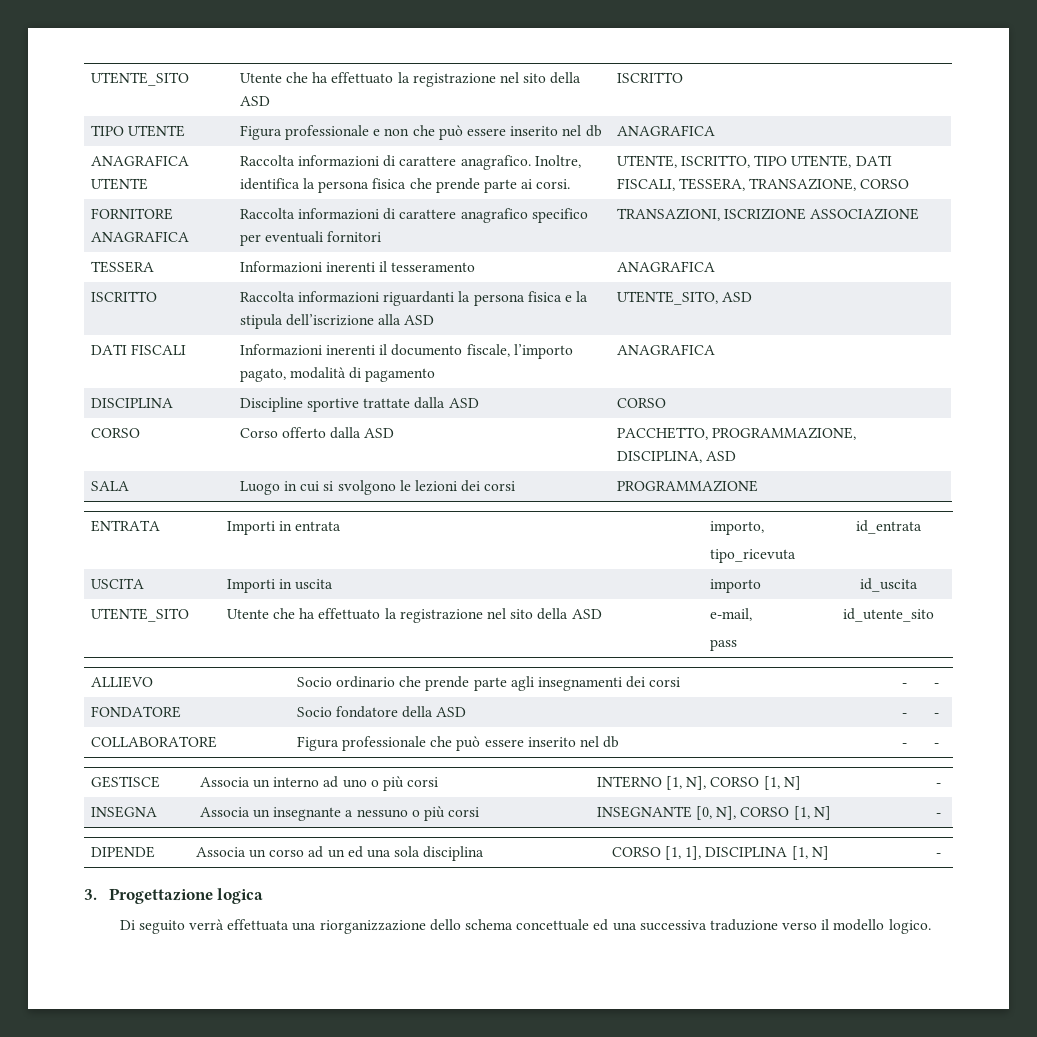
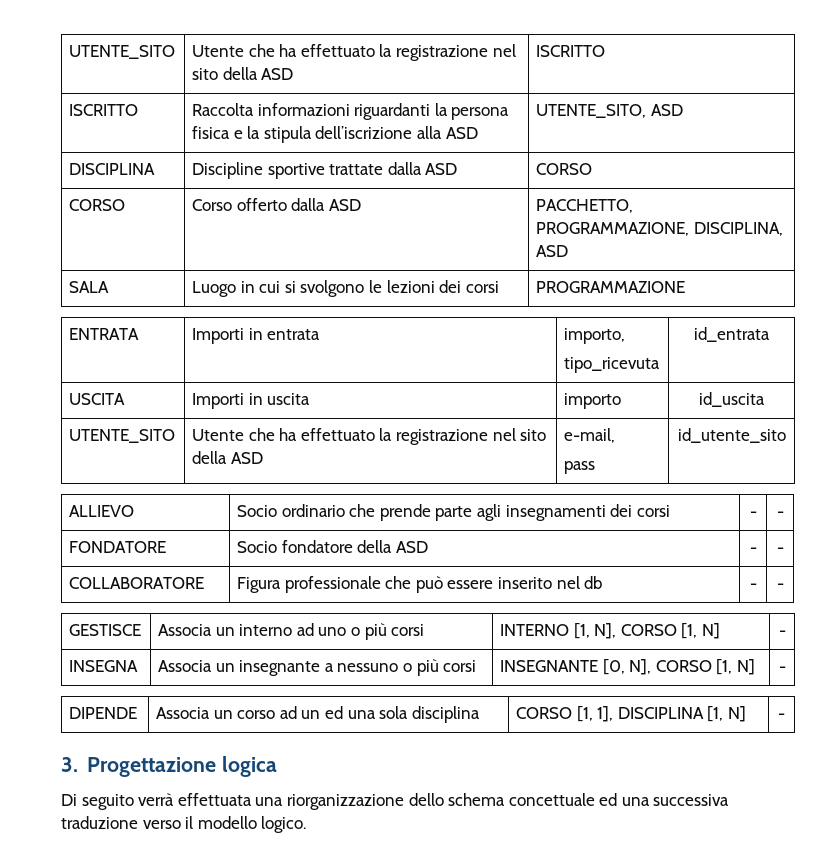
- TIPO UTENTE | Figura professionale e non che può essere inserito nel db | ANAGRAFICA
- ANAGRAFICA UTENTE | Raccolta informazioni di carattere anagrafico. Inoltre, identifica la persona fisica che prende parte ai corsi. | UTENTE, ISCRITTO, TIPO UTENTE, DATI FISCALI, TESSERA, TRANSAZIONE, CORSO
- FORNITORE ANAGRAFICA | Raccolta informazioni di carattere anagrafico specifico per eventuali fornitori | TRANSAZIONI, ISCRIZIONE ASSOCIAZIONE
- TESSERA | Informazioni inerenti il tesseramento | ANAGRAFICA
- DATI FISCALI | Informazioni inerenti il documento fiscale, l’importo pagato, modalità di pagamento | ANAGRAFICA

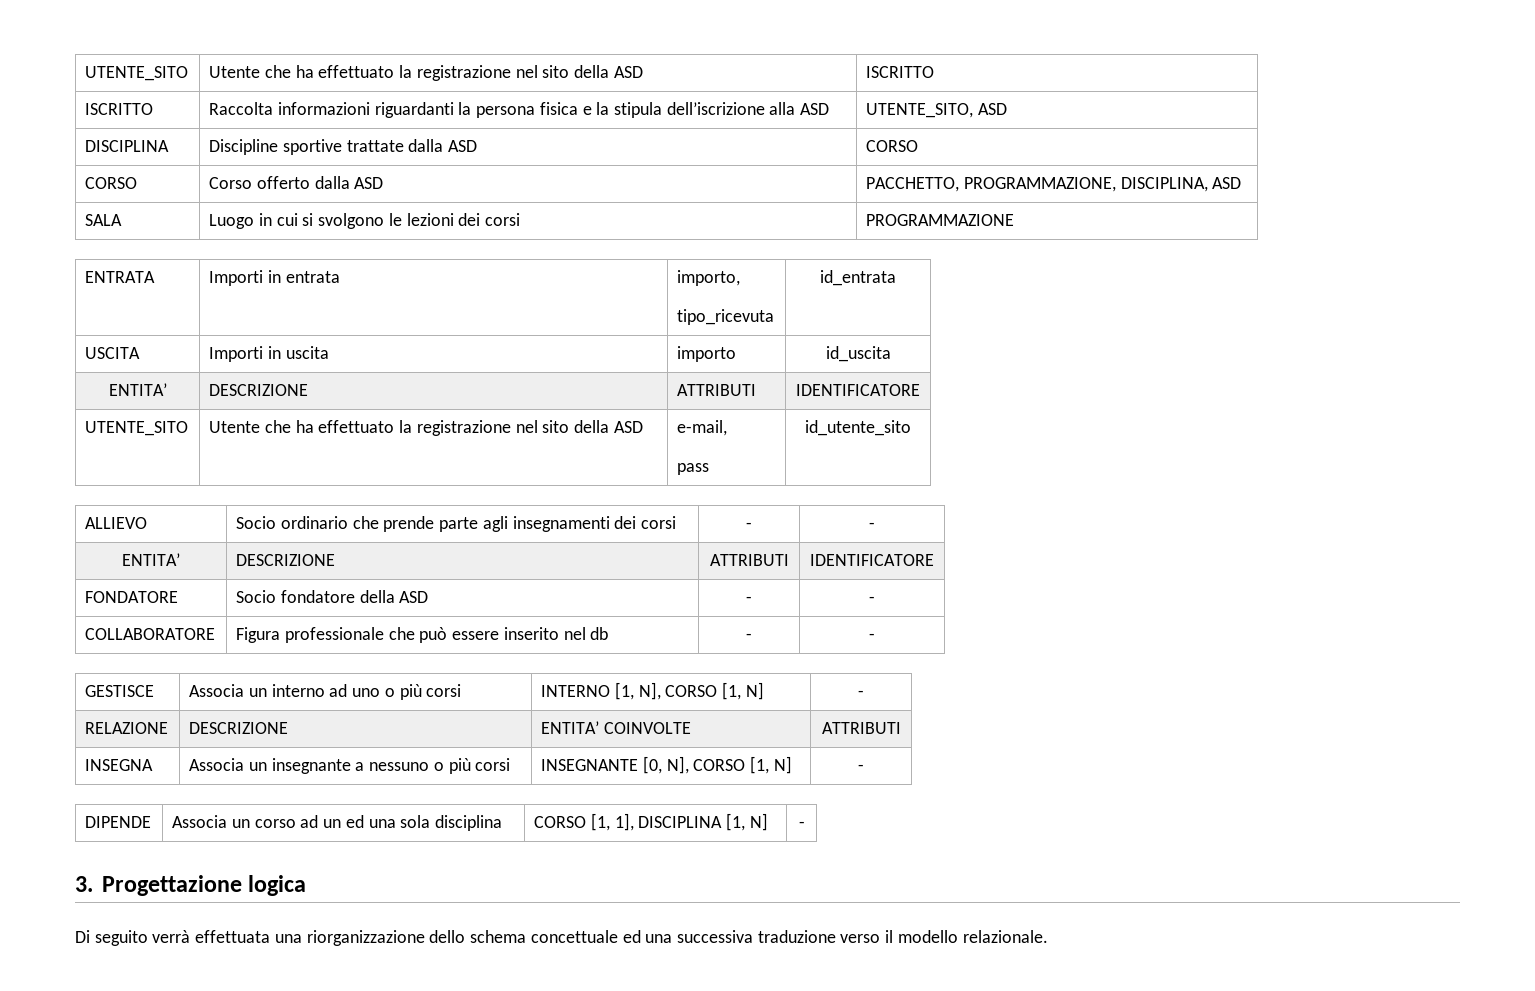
  USCITA | Importi in uscita | importo | id_uscita
+ ENTITA’ | DESCRIZIONE | ATTRIBUTI | IDENTIFICATORE
  ALLIEVO | Socio ordinario che prende parte agli insegnamenti dei corsi | - | -
+ ENTITA’ | DESCRIZIONE | ATTRIBUTI | IDENTIFICATORE
+ RELAZIONE | DESCRIZIONE | ENTITA’ COINVOLTE | ATTRIBUTI
- Di seguito verrà effettuata una riorganizzazione dello schema concettuale ed una successiva traduzione verso il modello logico.
+ Di seguito verrà effettuata una riorganizzazione dello schema concettuale ed una successiva traduzione verso il modello relazionale.

